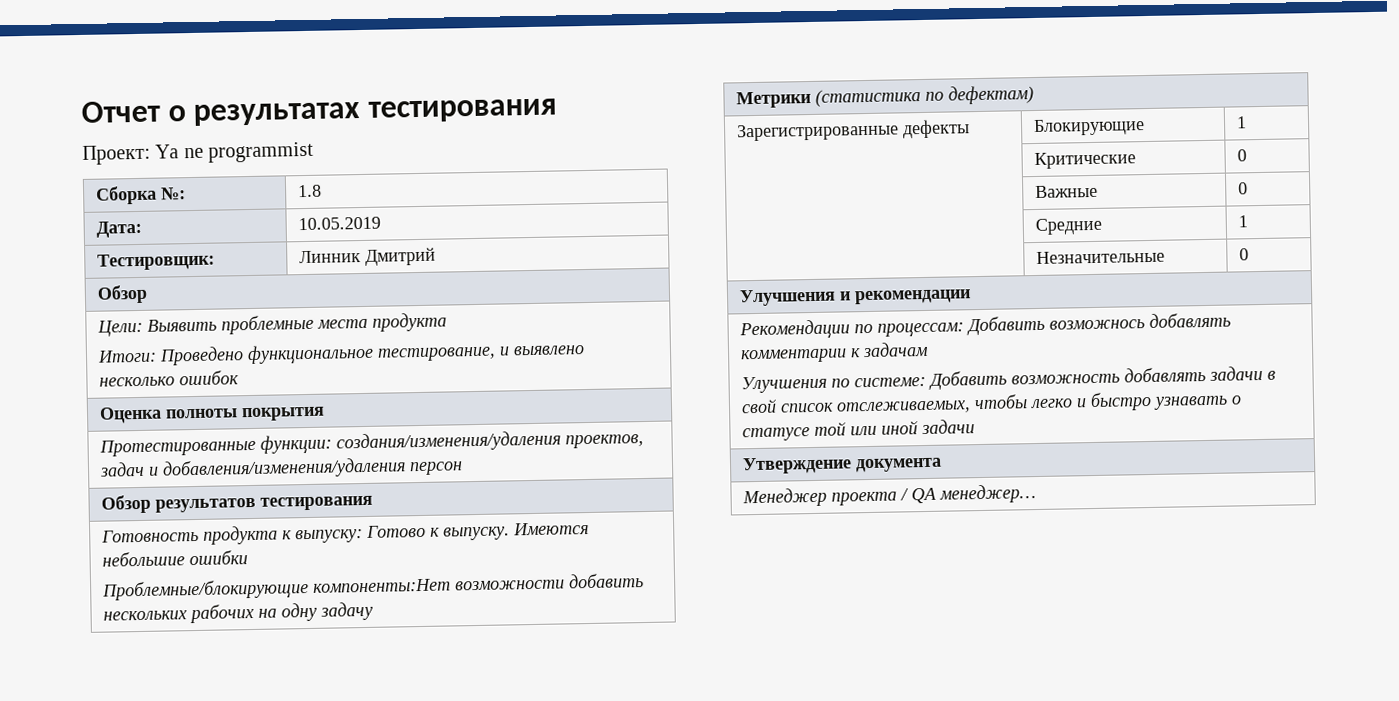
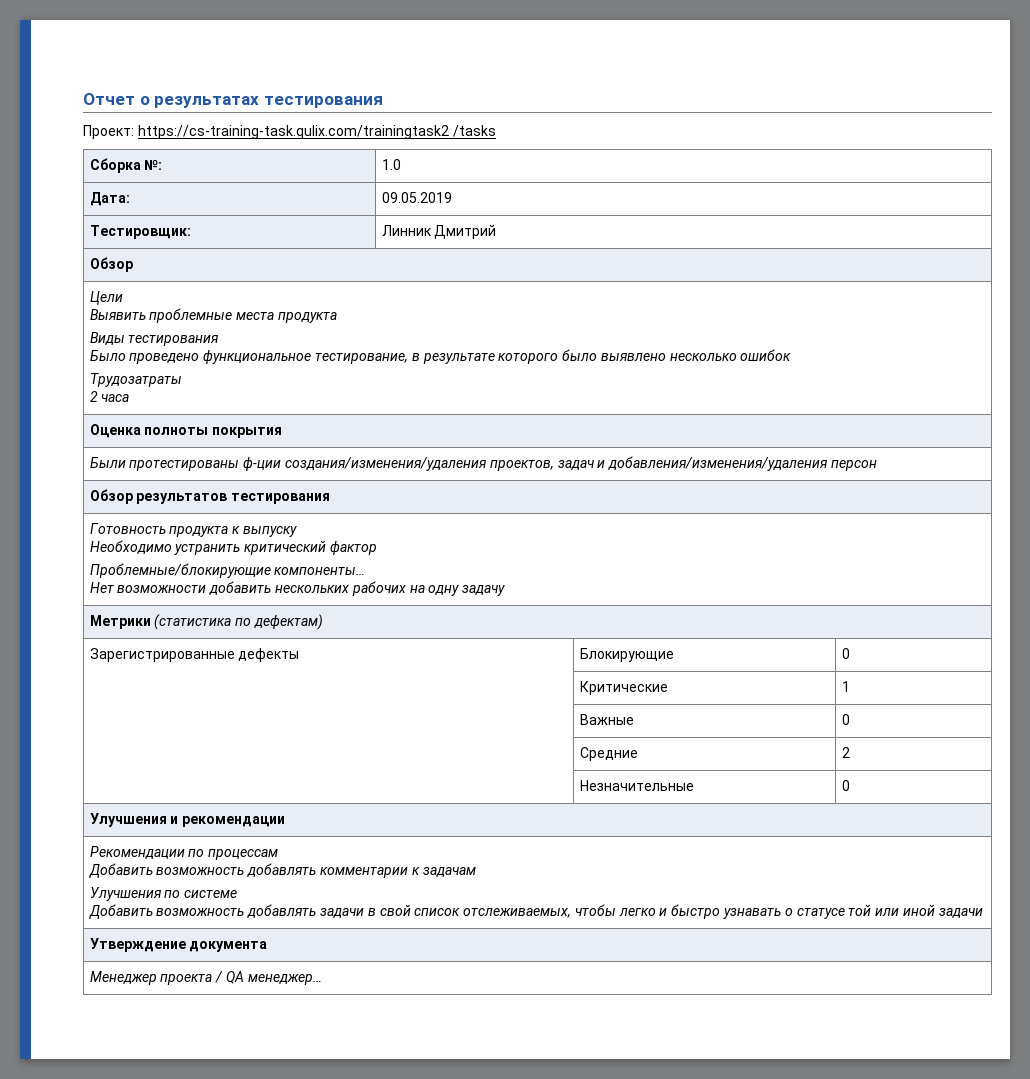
- Проект: Ya ne programmist
+ Проект: https://cs-training-task.qulix.com/trainingtask2 /tasks
- Сборка №: | 1.8
+ Сборка №: | 1.0
- Дата: | 10.05.2019
+ Дата: | 09.05.2019
- Цели: Выявить проблемные места продукта
- Итоги: Проведено функциональное тестирование, и выявлено несколько ошибок
+ Цели
+ Выявить проблемные места продукта
+ Виды тестирования
+ Было проведено функциональное тестирование, в результате которого было выявлено несколько ошибок
+ Трудозатраты
+ 2 часа
- Протестированные функции: создания/изменения/удаления проектов, задач и добавления/изменения/удаления персон
+ Были протестированы ф-ции создания/изменения/удаления проектов, задач и добавления/изменения/удаления персон
- Готовность продукта к выпуску: Готово к выпуску. Имеются небольшие ошибки
- Проблемные/блокирующие компоненты:Нет возможности добавить нескольких рабочих на одну задачу
+ Готовность продукта к выпуску
+ Необходимо устранить критический фактор
+ Проблемные/блокирующие компоненты…
+ Нет возможности добавить нескольких рабочих на одну задачу
- Зарегистрированные дефекты | Блокирующие | 1
+ Зарегистрированные дефекты | Блокирующие | 0
- | Критические | 0
+ | Критические | 1
- | Средние | 1
+ | Средние | 2
- Рекомендации по процессам: Добавить возможнось добавлять комментарии к задачам
- Улучшения по системе: Добавить возможность добавлять задачи в свой список отслеживаемых, чтобы легко и быстро узнавать о статусе той или иной задачи
+ Рекомендации по процессам
+ Добавить возможность добавлять комментарии к задачам
+ Улучшения по системе
+ Добавить возможность добавлять задачи в свой список отслеживаемых, чтобы легко и быстро узнавать о статусе той или иной задачи

